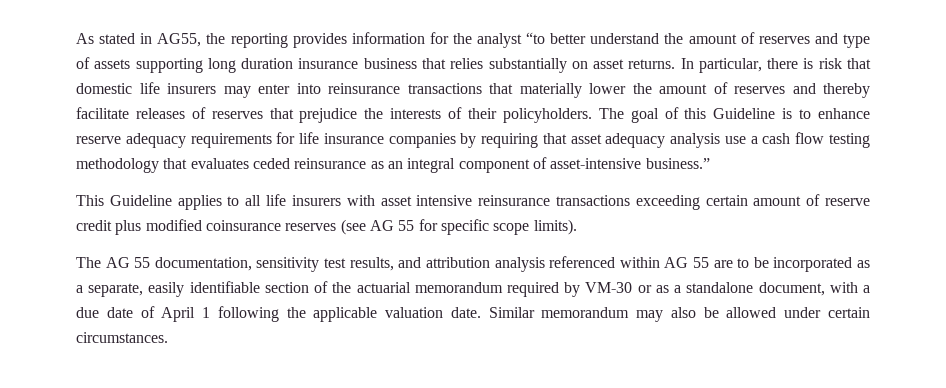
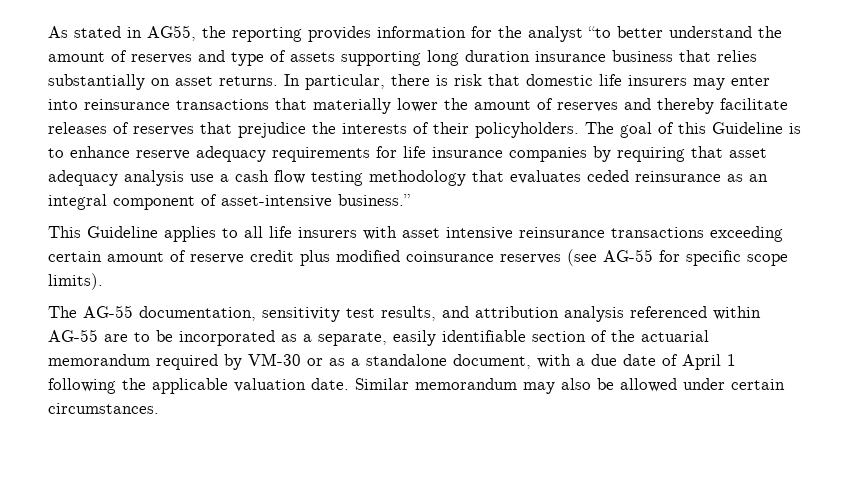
- This Guideline applies to all life insurers with asset intensive reinsurance transactions exceeding certain amount of reserve credit plus modified coinsurance reserves (see AG 55 for specific scope limits).
+ This Guideline applies to all life insurers with asset intensive reinsurance transactions exceeding certain amount of reserve credit plus modified coinsurance reserves (see AG-55 for specific scope limits).
- The AG 55 documentation, sensitivity test results, and attribution analysis referenced within AG 55 are to be incorporated as a separate, easily identifiable section of the actuarial memorandum required by VM-30 or as a standalone document, with a due date of April 1 following the applicable valuation date.
+ The AG-55 documentation, sensitivity test results, and attribution analysis referenced within AG-55 are to be incorporated as a separate, easily identifiable section of the actuarial memorandum required by VM-30 or as a standalone document, with a due date of April 1 following the applicable valuation date.

